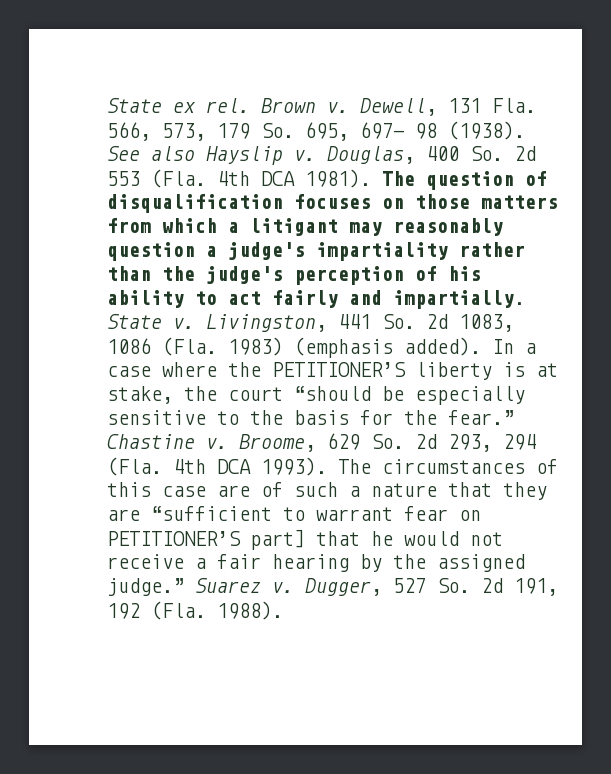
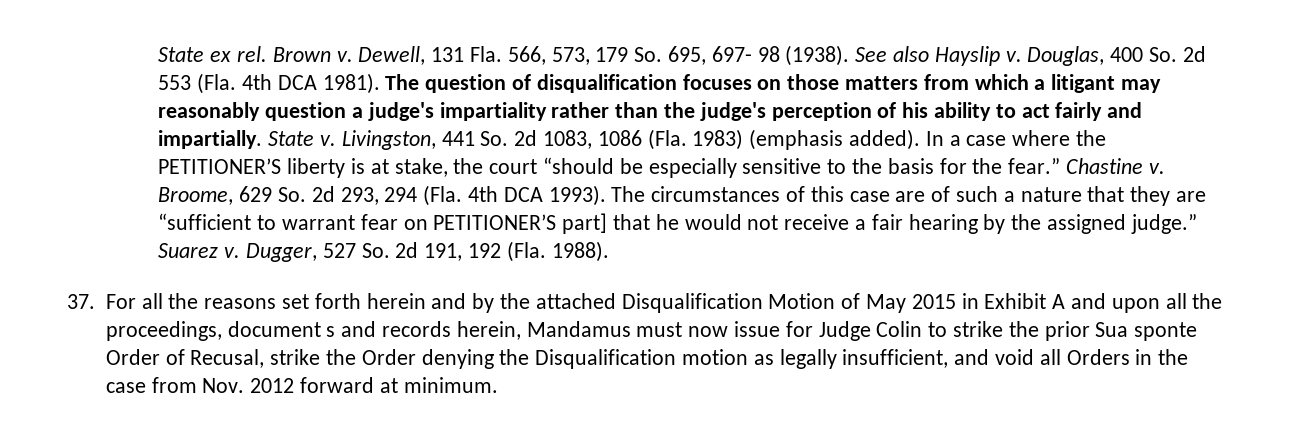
+ 37. For all the reasons set forth herein and by the attached Disqualification Motion of May 2015 in Exhibit A and upon all the proceedings, document s and records herein, Mandamus must now issue for Judge Colin to strike the prior Sua sponte Order of Recusal, strike the Order denying the Disqualification motion as legally insufficient, and void all Orders in the case from Nov. 2012 forward at minimum.

